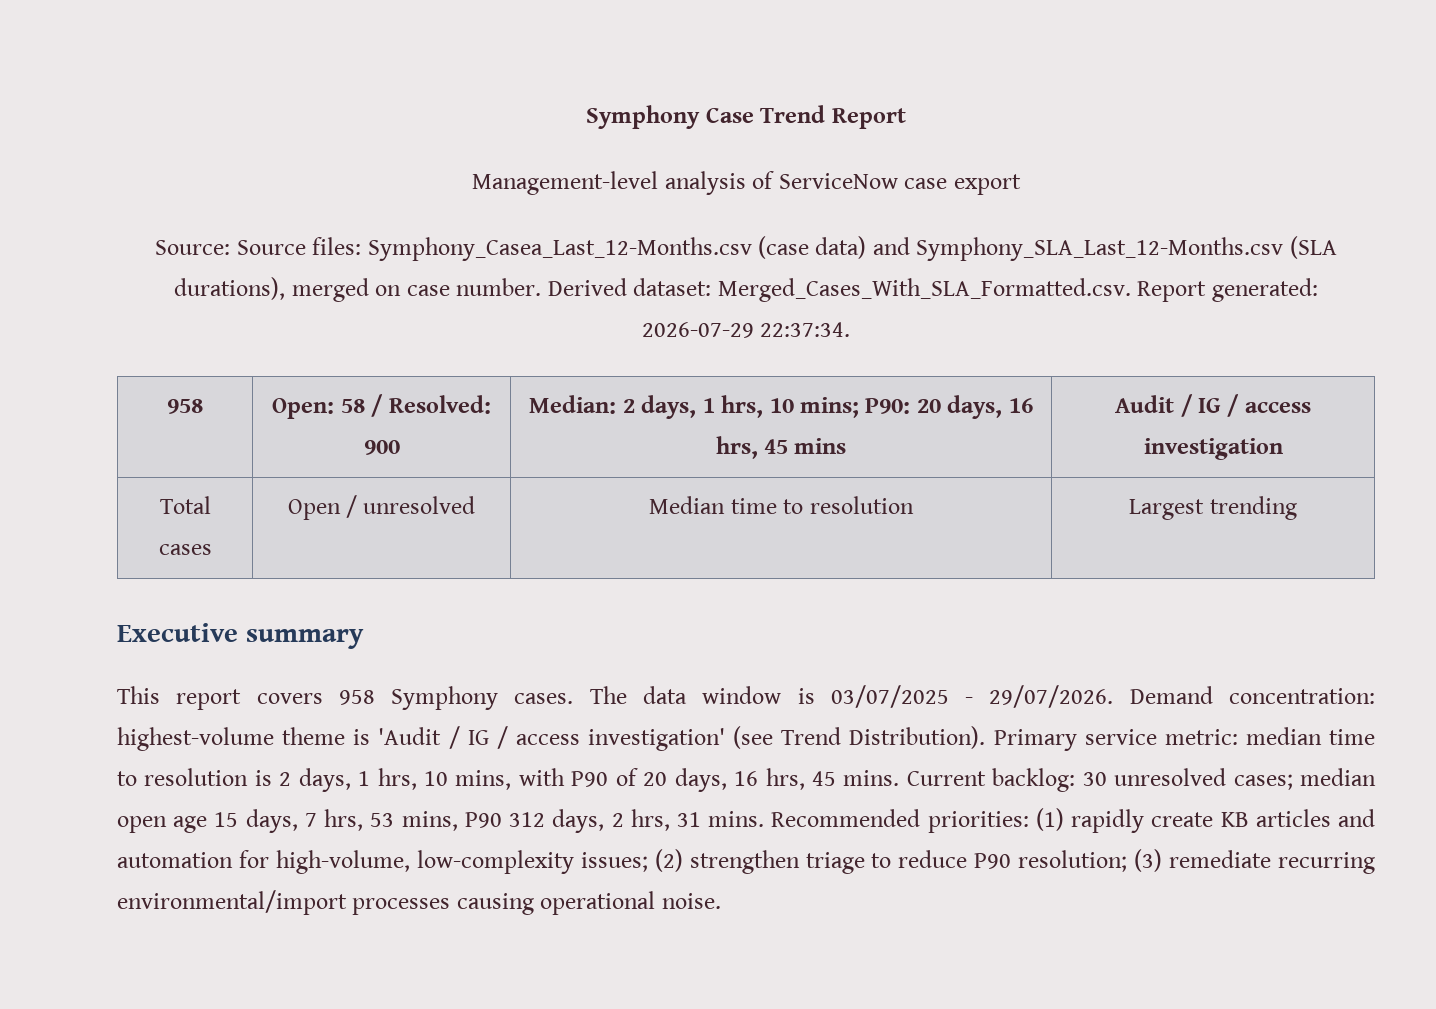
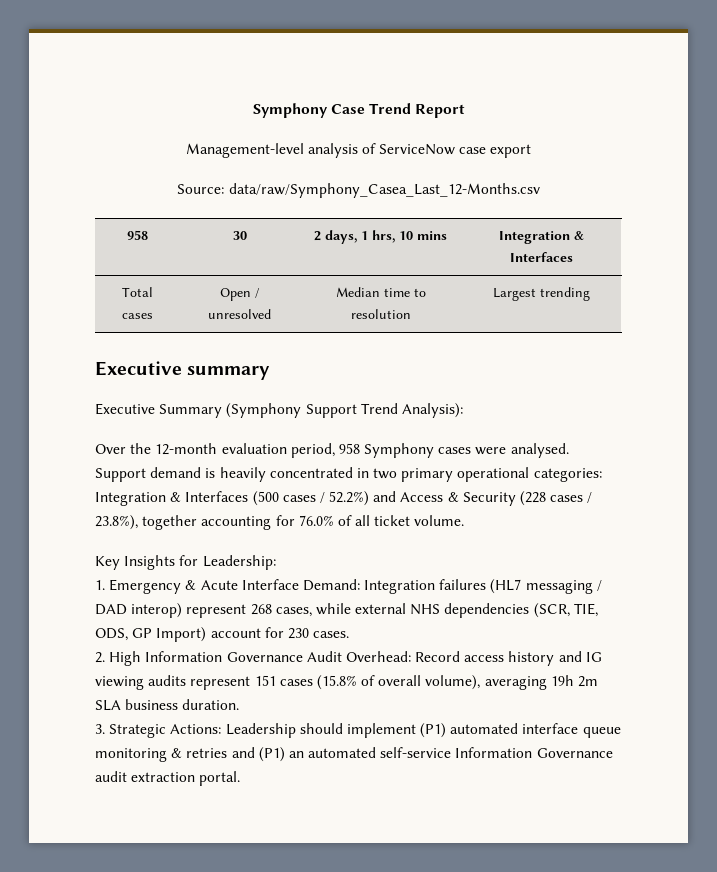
- Source: Source files: Symphony_Casea_Last_12-Months.csv (case data) and Symphony_SLA_Last_12-Months.csv (SLA durations), merged on case number. Derived dataset: Merged_Cases_With_SLA_Formatted.csv. Report generated: 2026-07-29 22:37:34.
- 958 | Open: 58 / Resolved: 900 | Median: 2 days, 1 hrs, 10 mins; P90: 20 days, 16 hrs, 45 mins | Audit / IG / access investigation
+ Source: data/raw/Symphony_Casea_Last_12-Months.csv
+ 958 | 30 | 2 days, 1 hrs, 10 mins | Integration & Interfaces
- This report covers 958 Symphony cases. The data window is 03/07/2025 - 29/07/2026. Demand concentration: highest-volume theme is 'Audit / IG / access investigation' (see Trend Distribution). Primary service metric: median time to resolution is 2 days, 1 hrs, 10 mins, with P90 of 20 days, 16 hrs, 45 mins. Current backlog: 30 unresolved cases; median open age 15 days, 7 hrs, 53 mins, P90 312 days, 2 hrs, 31 mins. Recommended priorities: (1) rapidly create KB articles and automation for high-volume, low-complexity issues; (2) strengthen triage to reduce P90 resolution; (3) remediate recurring environmental/import processes causing operational noise.
+ Executive Summary (Symphony Support Trend Analysis):
+ Over the 12-month evaluation period, 958 Symphony cases were analysed. Support demand is heavily concentrated in two primary operational categories: Integration & Interfaces (500 cases / 52.2%) and Access & Security (228 cases / 23.8%), together accounting for 76.0% of all ticket volume.
+ Key Insights for Leadership:
+ 1. Emergency & Acute Interface Demand: Integration failures (HL7 messaging / DAD interop) represent 268 cases, while external NHS dependencies (SCR, TIE, ODS, GP Import) account for 230 cases.
+ 2. High Information Governance Audit Overhead: Record access history and IG viewing audits represent 151 cases (15.8% of overall volume), averaging 19h 2m SLA business duration.
+ 3. Strategic Actions: Leadership should implement (P1) automated interface queue monitoring & retries and (P1) an automated self-service Information Governance audit extraction portal.

